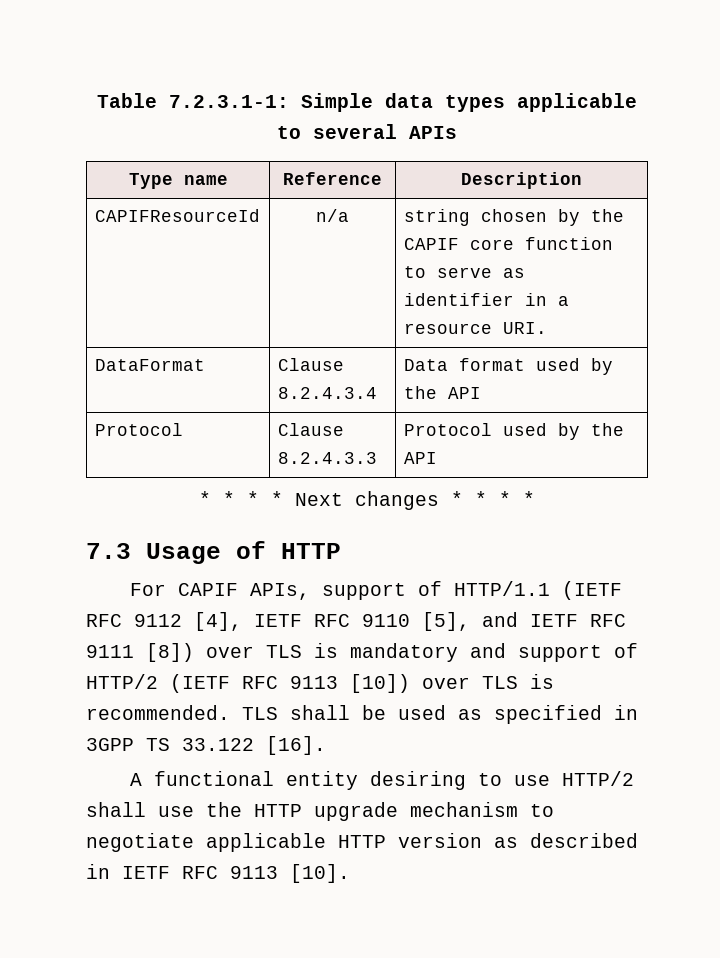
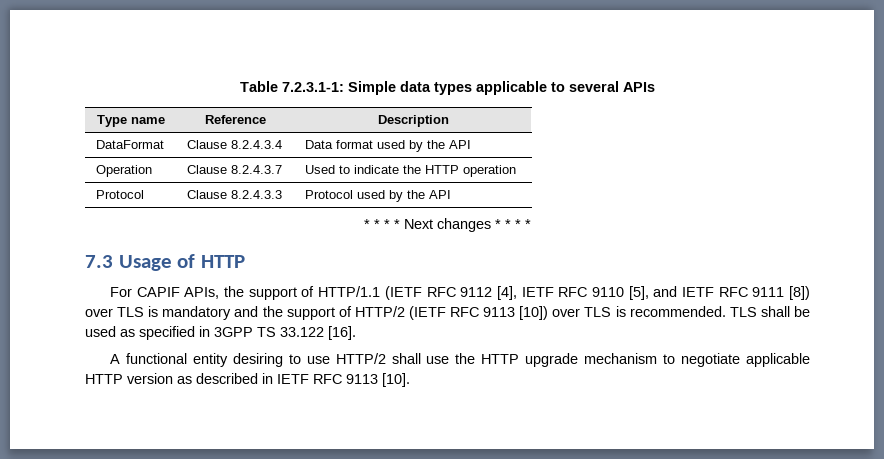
- CAPIFResourceId | n/a | string chosen by the CAPIF core function to serve as identifier in a resource URI.
+ Operation | Clause 8.2.4.3.7 | Used to indicate the HTTP operation
- For CAPIF APIs, support of HTTP/1.1 (IETF RFC 9112 [4], IETF RFC 9110 [5], and IETF RFC 9111 [8]) over TLS is mandatory and support of HTTP/2 (IETF RFC 9113 [10]) over TLS is recommended.
+ For CAPIF APIs, the support of HTTP/1.1 (IETF RFC 9112 [4], IETF RFC 9110 [5], and IETF RFC 9111 [8]) over TLS is mandatory and the support of HTTP/2 (IETF RFC 9113 [10]) over TLS is recommended.

